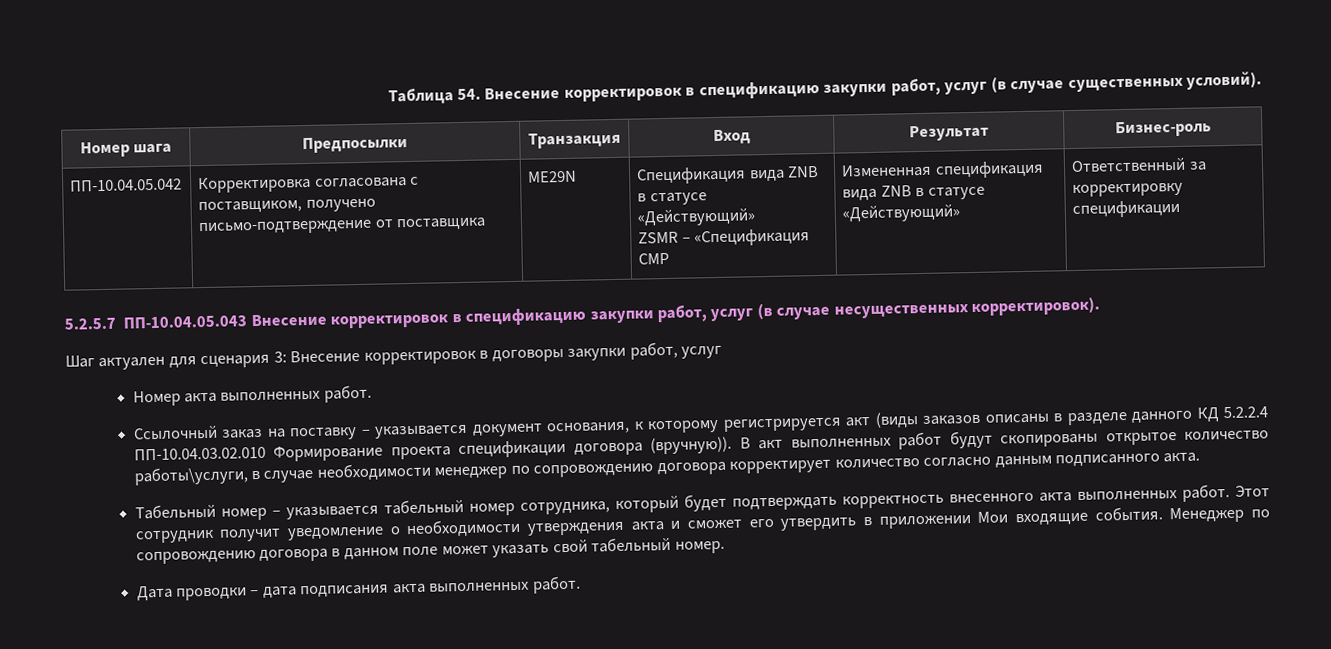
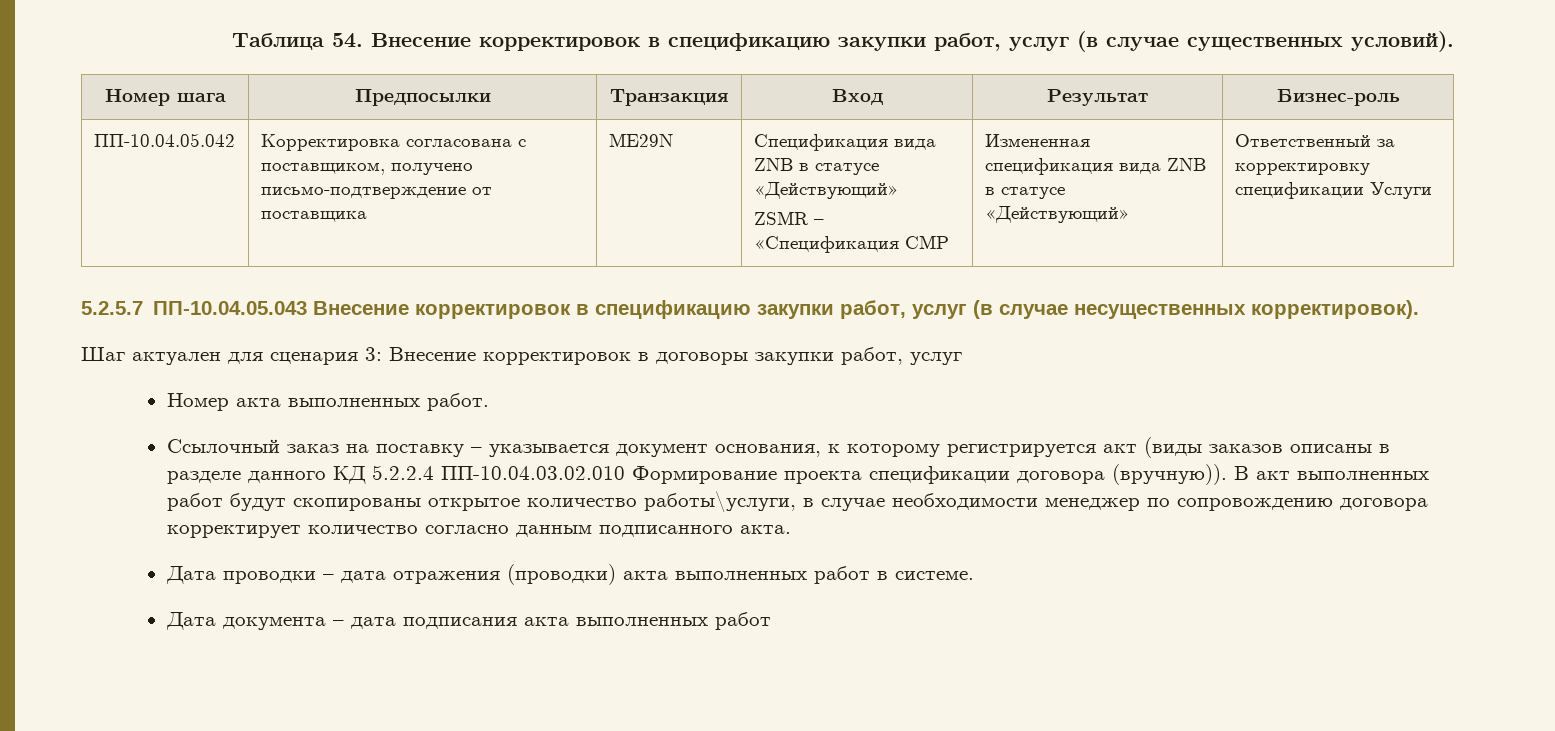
  ПП-10.04.05.042 | Корректировка согласована с поставщиком, получено письмо-подтверждение от поставщика | ME29N | Спецификация вида ZNB в статусе «Действующий»
- ZSMR – «Спецификация СМР | Измененная спецификация вида ZNB в статусе «Действующий» | Ответственный за корректировку спецификации
+ ZSMR – «Спецификация СМР | Измененная спецификация вида ZNB в статусе «Действующий» | Ответственный за корректировку спецификации Услуги
- Табельный номер – указывается табельный номер сотрудника, который будет подтверждать корректность внесенного акта выполненных работ. Этот сотрудник получит уведомление о необходимости утверждения акта и сможет его утвердить в приложении Мои входящие события. Менеджер по сопровождению договора в данном поле может указать свой табельный номер.
- Дата проводки – дата подписания акта выполненных работ.
+ Дата проводки – дата отражения (проводки) акта выполненных работ в системе.
+ Дата документа – дата подписания акта выполненных работ

